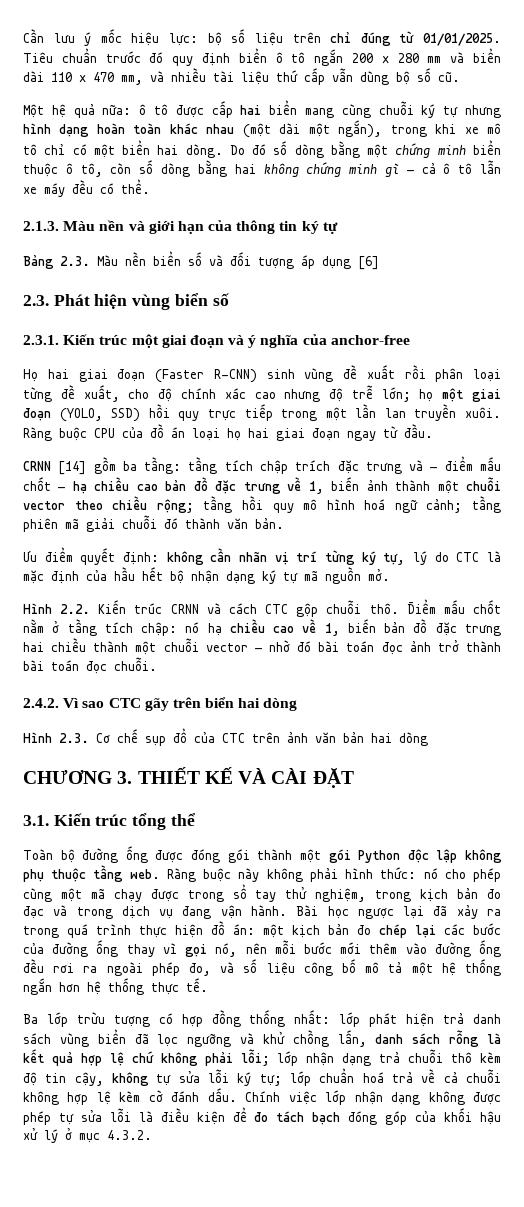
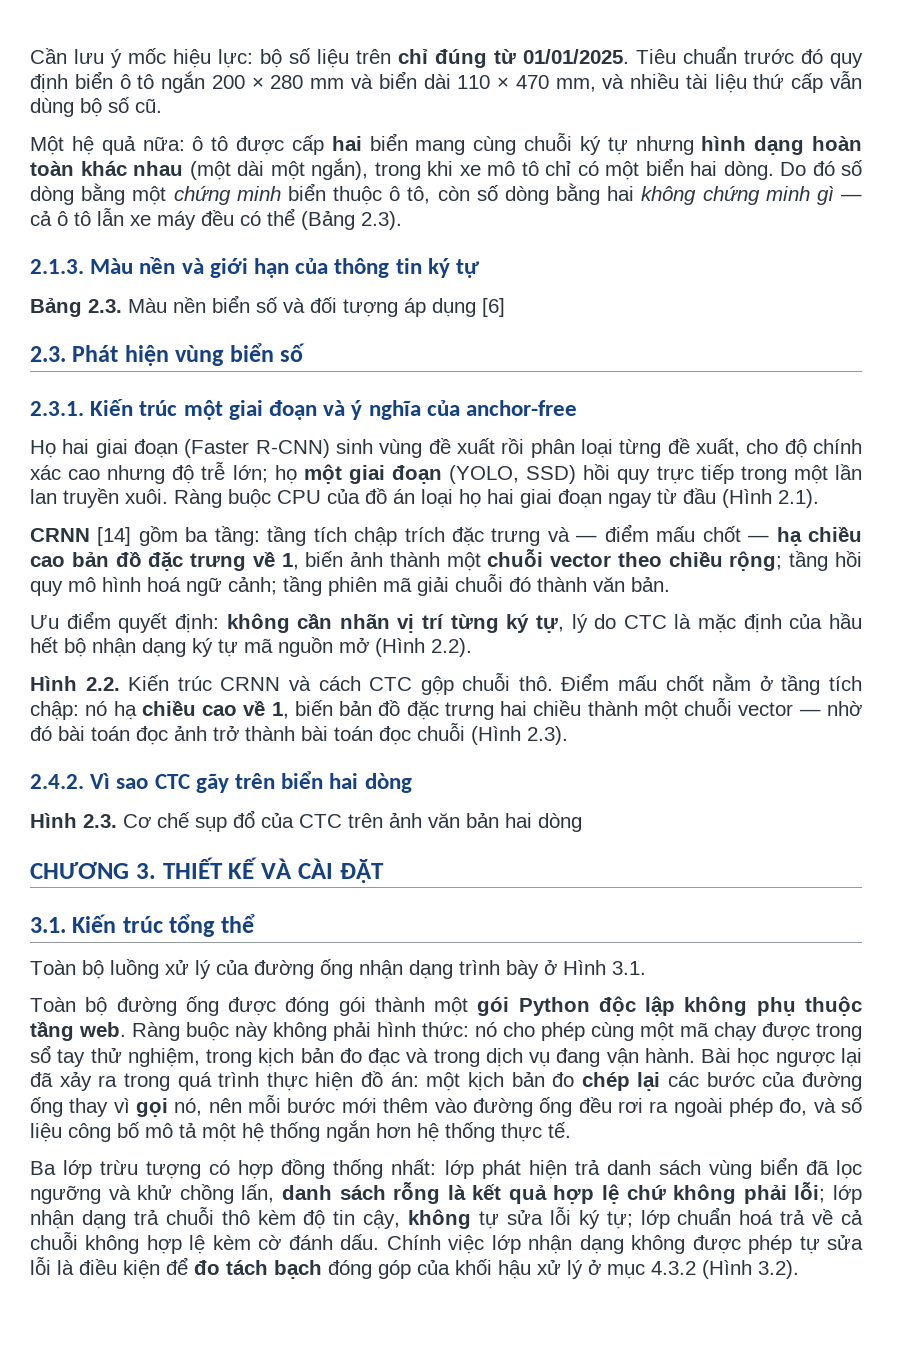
- Do đó số dòng bằng một chứng minh biển thuộc ô tô, còn số dòng bằng hai không chứng minh gì — cả ô tô lẫn xe máy đều có thể.
+ Do đó số dòng bằng một chứng minh biển thuộc ô tô, còn số dòng bằng hai không chứng minh gì — cả ô tô lẫn xe máy đều có thể (Bảng 2.3).
- Ràng buộc CPU của đồ án loại họ hai giai đoạn ngay từ đầu.
+ Ràng buộc CPU của đồ án loại họ hai giai đoạn ngay từ đầu (Hình 2.1).
- Ưu điểm quyết định: không cần nhãn vị trí từng ký tự, lý do CTC là mặc định của hầu hết bộ nhận dạng ký tự mã nguồn mở.
+ Ưu điểm quyết định: không cần nhãn vị trí từng ký tự, lý do CTC là mặc định của hầu hết bộ nhận dạng ký tự mã nguồn mở (Hình 2.2).
- Điểm mấu chốt nằm ở tầng tích chập: nó hạ chiều cao về 1, biến bản đồ đặc trưng hai chiều thành một chuỗi vector — nhờ đó bài toán đọc ảnh trở thành bài toán đọc chuỗi.
+ Điểm mấu chốt nằm ở tầng tích chập: nó hạ chiều cao về 1, biến bản đồ đặc trưng hai chiều thành một chuỗi vector — nhờ đó bài toán đọc ảnh trở thành bài toán đọc chuỗi (Hình 2.3).
+ Toàn bộ luồng xử lý của đường ống nhận dạng trình bày ở Hình 3.1.
- Chính việc lớp nhận dạng không được phép tự sửa lỗi là điều kiện để đo tách bạch đóng góp của khối hậu xử lý ở mục 4.3.2.
+ Chính việc lớp nhận dạng không được phép tự sửa lỗi là điều kiện để đo tách bạch đóng góp của khối hậu xử lý ở mục 4.3.2 (Hình 3.2).

